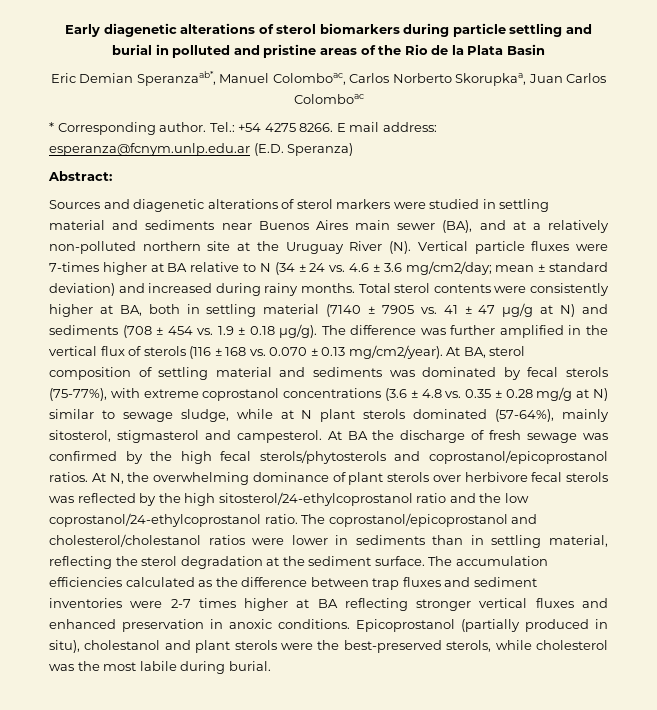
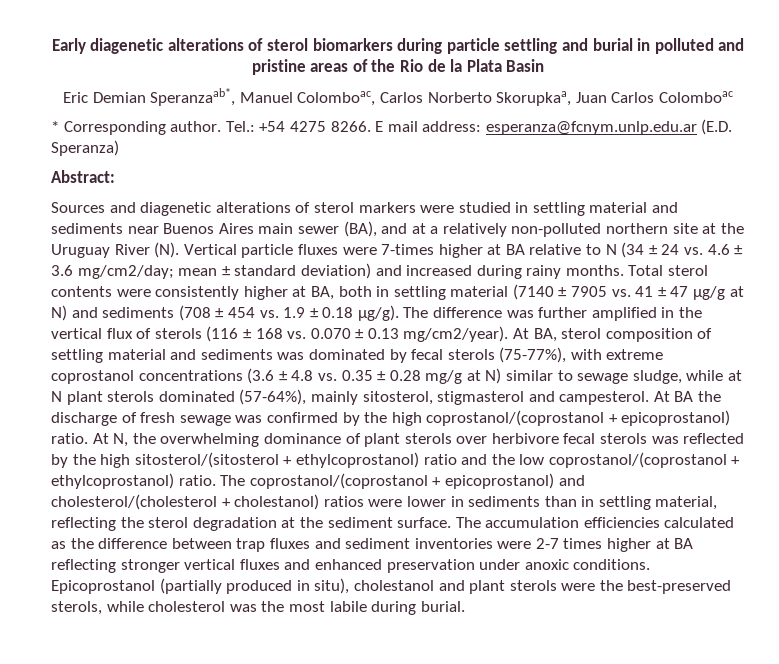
- At BA the discharge of fresh sewage was confirmed by the high fecal sterols/phytosterols and coprostanol/epicoprostanol ratios.
+ At BA the discharge of fresh sewage was confirmed by the high coprostanol/(coprostanol + epicoprostanol) ratio.
- At N, the overwhelming dominance of plant sterols over herbivore fecal sterols was reflected by the high sitosterol/24-ethylcoprostanol ratio and the low coprostanol/24-ethylcoprostanol ratio. The coprostanol/epicoprostanol and cholesterol/cholestanol ratios were lower in sediments than in settling material, reflecting the sterol degradation at the sediment surface.
+ At N, the overwhelming dominance of plant sterols over herbivore fecal sterols was reflected by the high sitosterol/(sitosterol + ethylcoprostanol) ratio and the low coprostanol/(coprostanol + ethylcoprostanol) ratio. The coprostanol/(coprostanol + epicoprostanol) and cholesterol/(cholesterol + cholestanol) ratios were lower in sediments than in settling material, reflecting the sterol degradation at the sediment surface.
- The accumulation efficiencies calculated as the difference between trap fluxes and sediment inventories were 2-7 times higher at BA reflecting stronger vertical fluxes and enhanced preservation in anoxic conditions.
+ The accumulation efficiencies calculated as the difference between trap fluxes and sediment inventories were 2-7 times higher at BA reflecting stronger vertical fluxes and enhanced preservation under anoxic conditions.

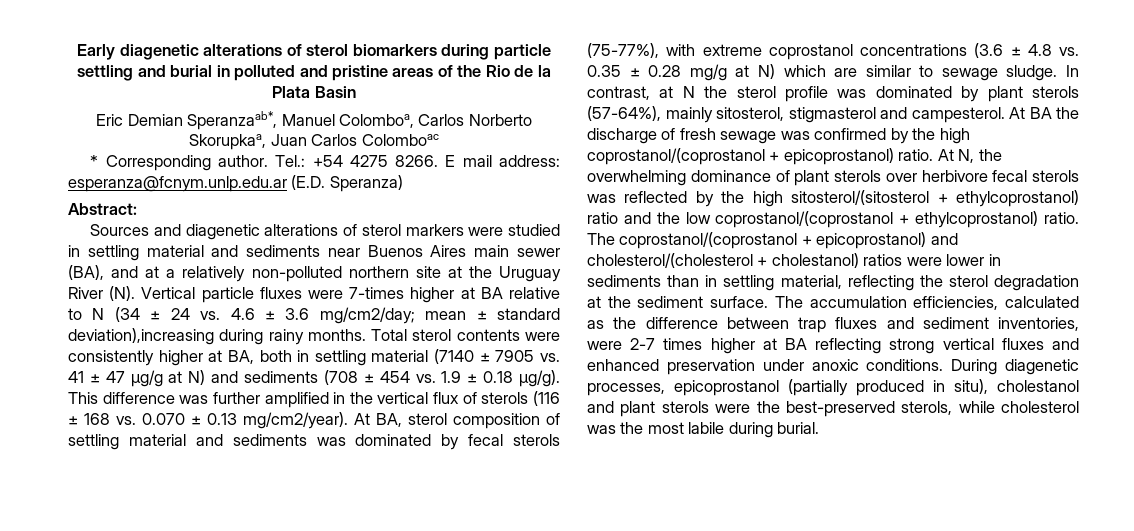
- Eric Demian Speranzaab*, Manuel Colomboac, Carlos Norberto Skorupkaa, Juan Carlos Colomboac
+ Eric Demian Speranzaab*, Manuel Colomboa, Carlos Norberto Skorupkaa, Juan Carlos Colomboac
- Sources and diagenetic alterations of sterol markers were studied in settling material and sediments near Buenos Aires main sewer (BA), and at a relatively non-polluted northern site at the Uruguay River (N). Vertical particle fluxes were 7-times higher at BA relative to N (34 ± 24 vs. 4.6 ± 3.6 mg/cm2/day; mean ± standard deviation) and increased during rainy months.
+ Sources and diagenetic alterations of sterol markers were studied in settling material and sediments near Buenos Aires main sewer (BA), and at a relatively non-polluted northern site at the Uruguay River (N). Vertical particle fluxes were 7-times higher at BA relative to N (34 ± 24 vs. 4.6 ± 3.6 mg/cm2/day; mean ± standard deviation),increasing during rainy months.
- The difference was further amplified in the vertical flux of sterols (116 ± 168 vs. 0.070 ± 0.13 mg/cm2/year).
+ This difference was further amplified in the vertical flux of sterols (116 ± 168 vs. 0.070 ± 0.13 mg/cm2/year).
- At BA, sterol composition of settling material and sediments was dominated by fecal sterols (75-77%), with extreme coprostanol concentrations (3.6 ± 4.8 vs. 0.35 ± 0.28 mg/g at N) similar to sewage sludge, while at N plant sterols dominated (57-64%), mainly sitosterol, stigmasterol and campesterol.
+ At BA, sterol composition of settling material and sediments was dominated by fecal sterols (75-77%), with extreme coprostanol concentrations (3.6 ± 4.8 vs. 0.35 ± 0.28 mg/g at N) which are similar to sewage sludge. In contrast, at N the sterol profile was dominated by plant sterols (57-64%), mainly sitosterol, stigmasterol and campesterol.
- The accumulation efficiencies calculated as the difference between trap fluxes and sediment inventories were 2-7 times higher at BA reflecting stronger vertical fluxes and enhanced preservation under anoxic conditions.
+ The accumulation efficiencies, calculated as the difference between trap fluxes and sediment inventories, were 2-7 times higher at BA reflecting strong vertical fluxes and enhanced preservation under anoxic conditions.
- Epicoprostanol (partially produced in situ), cholestanol and plant sterols were the best-preserved sterols, while cholesterol was the most labile during burial.
+ During diagenetic processes, epicoprostanol (partially produced in situ), cholestanol and plant sterols were the best-preserved sterols, while cholesterol was the most labile during burial.

